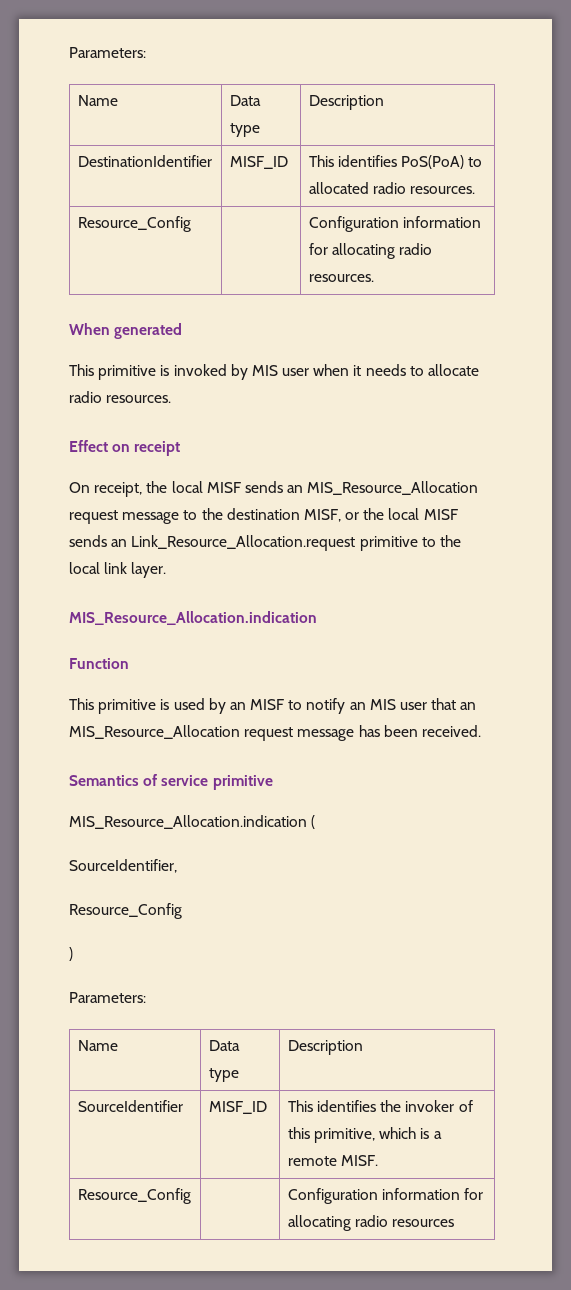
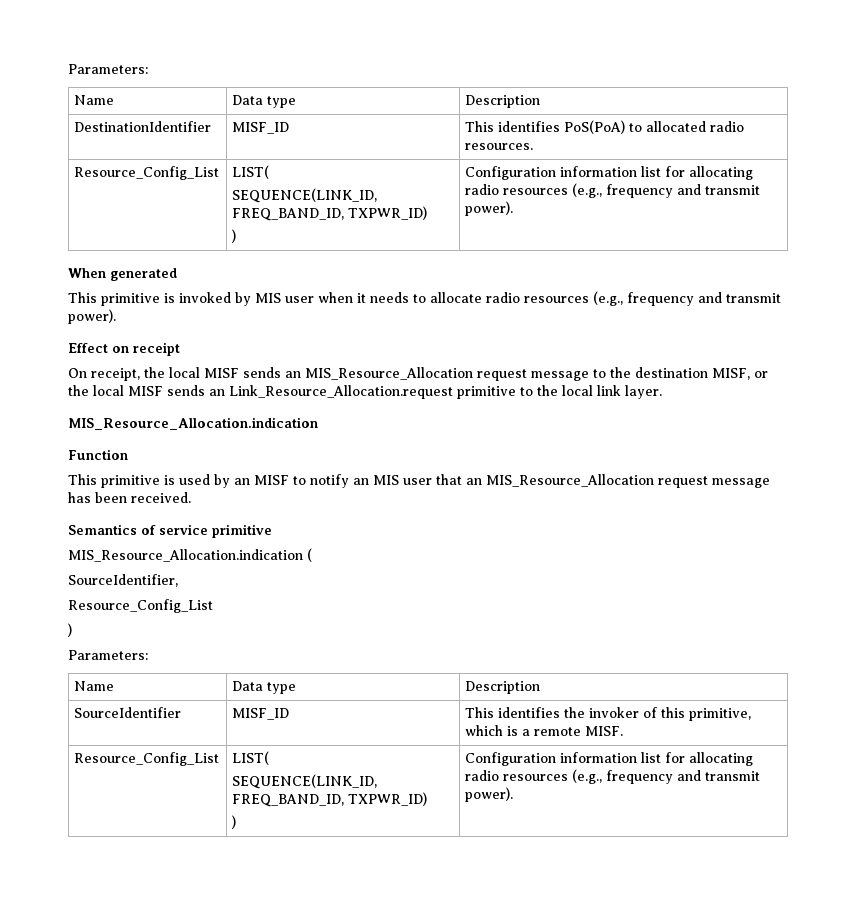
  DestinationIdentifier | MISF_ID | This identifies PoS(PoA) to allocated radio resources.
- Resource_Config | | Configuration information for allocating radio resources.
+ Resource_Config_List | LIST(
+ SEQUENCE(LINK_ID, FREQ_BAND_ID, TXPWR_ID)
+ ) | Configuration information list for allocating radio resources (e.g., frequency and transmit power).
- This primitive is invoked by MIS user when it needs to allocate radio resources.
+ This primitive is invoked by MIS user when it needs to allocate radio resources (e.g., frequency and transmit power).
  SourceIdentifier,
- Resource_Config
+ Resource_Config_List
  SourceIdentifier | MISF_ID | This identifies the invoker of this primitive, which is a remote MISF.
- Resource_Config | | Configuration information for allocating radio resources
+ Resource_Config_List | LIST(
+ SEQUENCE(LINK_ID, FREQ_BAND_ID, TXPWR_ID)
+ ) | Configuration information list for allocating radio resources (e.g., frequency and transmit power).

